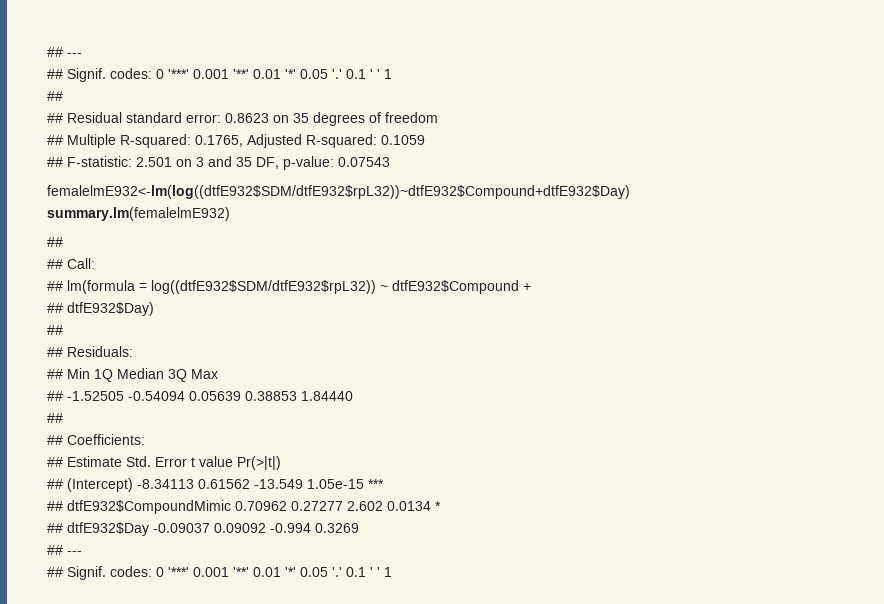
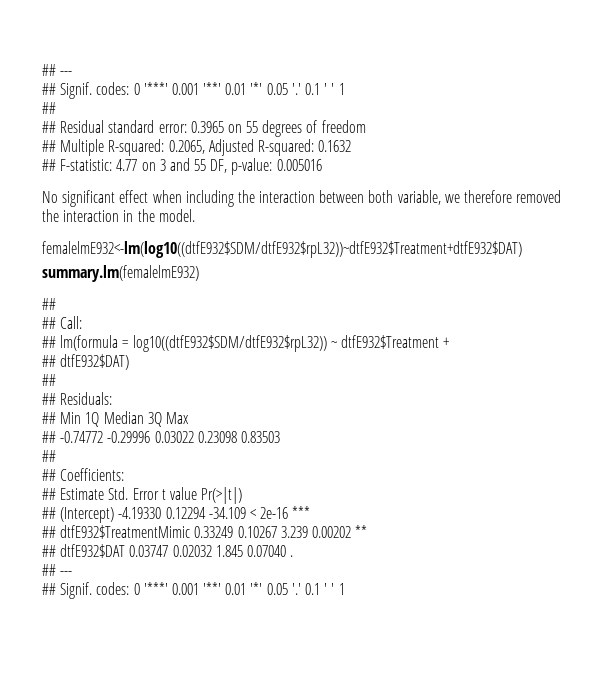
- ## Residual standard error: 0.8623 on 35 degrees of freedom
+ ## Residual standard error: 0.3965 on 55 degrees of freedom
- ## Multiple R-squared: 0.1765, Adjusted R-squared: 0.1059
+ ## Multiple R-squared: 0.2065, Adjusted R-squared: 0.1632
- ## F-statistic: 2.501 on 3 and 35 DF, p-value: 0.07543
- femalelmE932<-lm(log((dtfE932$SDM/dtfE932$rpL32))~dtfE932$Compound+dtfE932$Day)
+ ## F-statistic: 4.77 on 3 and 55 DF, p-value: 0.005016
+ No significant effect when including the interaction between both variable, we therefore removed the interaction in the model.
+ femalelmE932<-lm(log10((dtfE932$SDM/dtfE932$rpL32))~dtfE932$Treatment+dtfE932$DAT)
- ## lm(formula = log((dtfE932$SDM/dtfE932$rpL32)) ~ dtfE932$Compound +
+ ## lm(formula = log10((dtfE932$SDM/dtfE932$rpL32)) ~ dtfE932$Treatment +
- ## dtfE932$Day)
+ ## dtfE932$DAT)
- ## -1.52505 -0.54094 0.05639 0.38853 1.84440
+ ## -0.74772 -0.29996 0.03022 0.23098 0.83503
- ## (Intercept) -8.34113 0.61562 -13.549 1.05e-15 ***
- ## dtfE932$CompoundMimic 0.70962 0.27277 2.602 0.0134 *
- ## dtfE932$Day -0.09037 0.09092 -0.994 0.3269
+ ## (Intercept) -4.19330 0.12294 -34.109 < 2e-16 ***
+ ## dtfE932$TreatmentMimic 0.33249 0.10267 3.239 0.00202 **
+ ## dtfE932$DAT 0.03747 0.02032 1.845 0.07040 .

